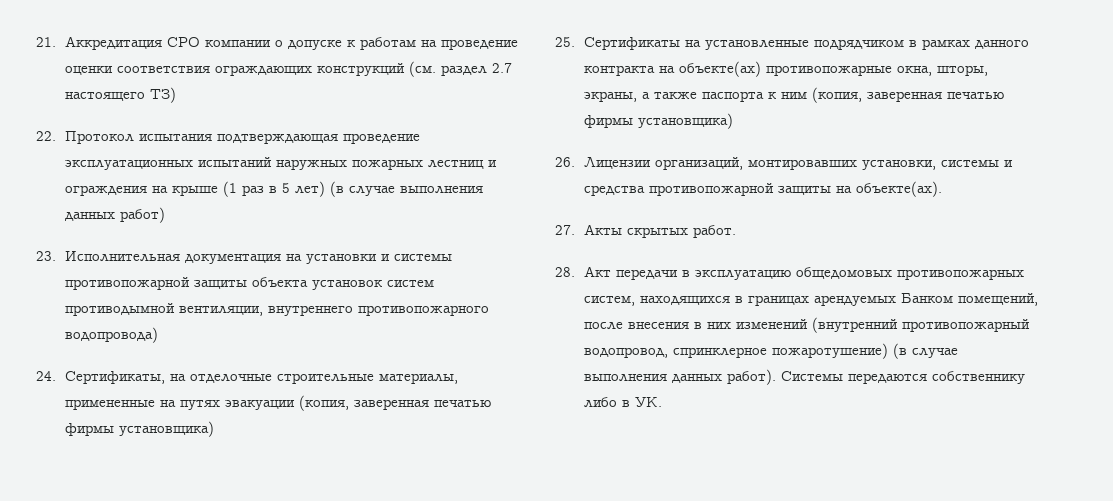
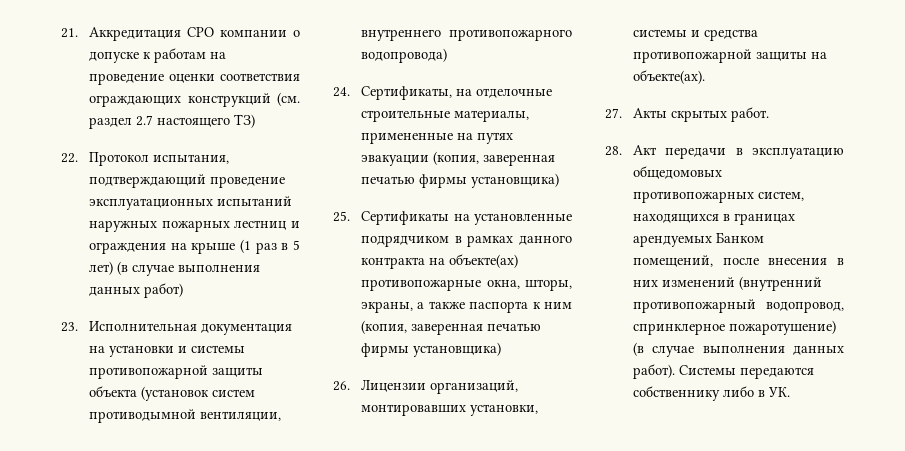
- 22. Протокол испытания подтверждающая проведение эксплуатационных испытаний наружных пожарных лестниц и ограждения на крыше (1 раз в 5 лет) (в случае выполнения данных работ)
+ 22. Протокол испытания, подтверждающий проведение эксплуатационных испытаний наружных пожарных лестниц и ограждения на крыше (1 раз в 5 лет) (в случае выполнения данных работ)
- 23. Исполнительная документация на установки и системы противопожарной защиты объекта установок систем противодымной вентиляции, внутреннего противопожарного водопровода)
+ 23. Исполнительная документация на установки и системы противопожарной защиты объекта (установок систем противодымной вентиляции, внутреннего противопожарного водопровода)

